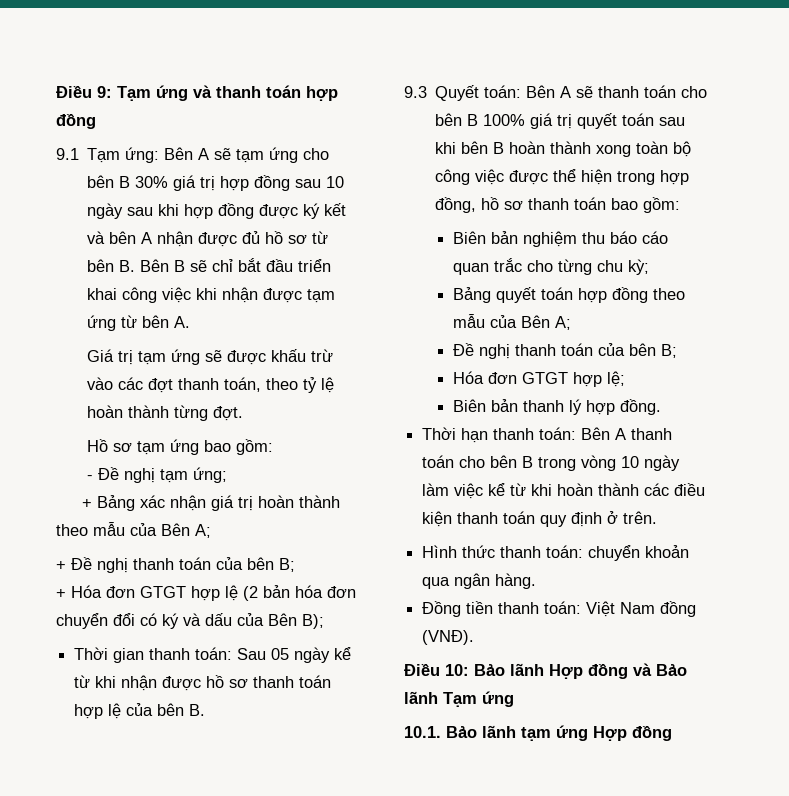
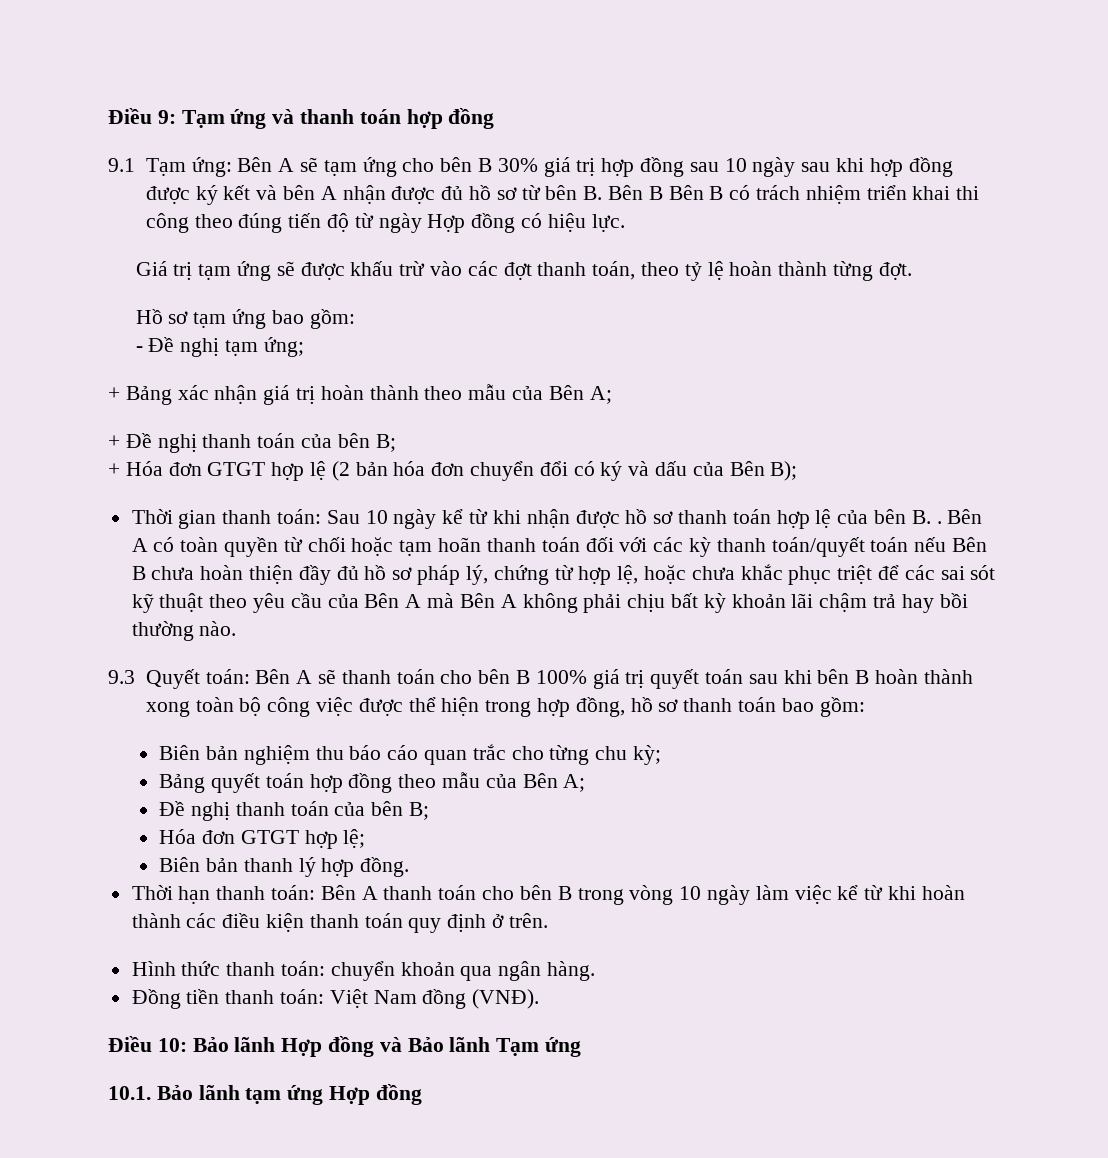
- 9.1 Tạm ứng: Bên A sẽ tạm ứng cho bên B 30% giá trị hợp đồng sau 10 ngày sau khi hợp đồng được ký kết và bên A nhận được đủ hồ sơ từ bên B. Bên B sẽ chỉ bắt đầu triển khai công việc khi nhận được tạm ứng từ bên A.
+ 9.1 Tạm ứng: Bên A sẽ tạm ứng cho bên B 30% giá trị hợp đồng sau 10 ngày sau khi hợp đồng được ký kết và bên A nhận được đủ hồ sơ từ bên B. Bên B Bên B có trách nhiệm triển khai thi công theo đúng tiến độ từ ngày Hợp đồng có hiệu lực.
- Thời gian thanh toán: Sau 05 ngày kể từ khi nhận được hồ sơ thanh toán hợp lệ của bên B.
+ Thời gian thanh toán: Sau 10 ngày kể từ khi nhận được hồ sơ thanh toán hợp lệ của bên B. . Bên A có toàn quyền từ chối hoặc tạm hoãn thanh toán đối với các kỳ thanh toán/quyết toán nếu Bên B chưa hoàn thiện đầy đủ hồ sơ pháp lý, chứng từ hợp lệ, hoặc chưa khắc phục triệt để các sai sót kỹ thuật theo yêu cầu của Bên A mà Bên A không phải chịu bất kỳ khoản lãi chậm trả hay bồi thường nào.

